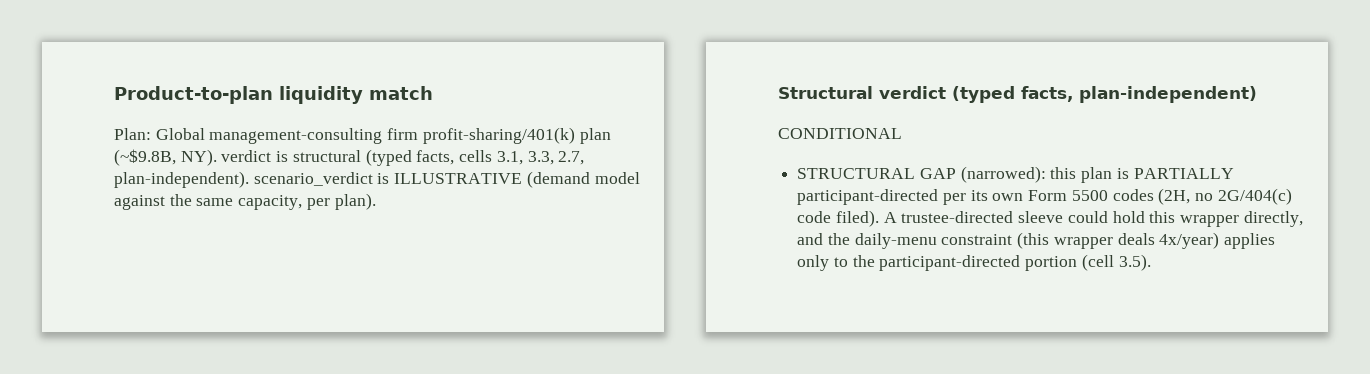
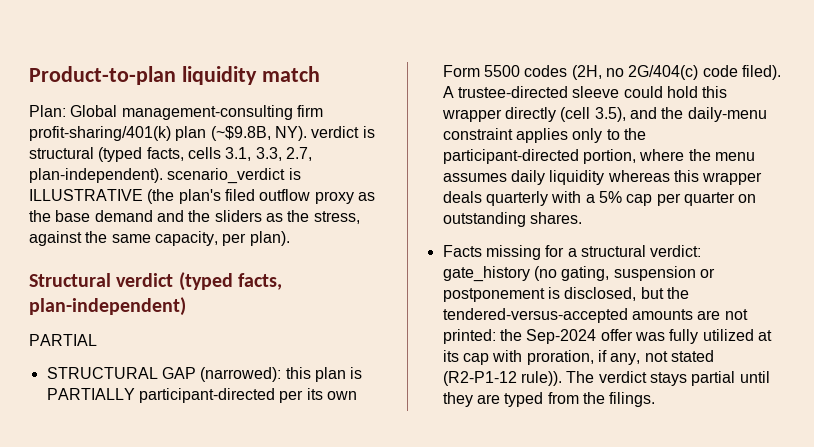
- Plan: Global management-consulting firm profit-sharing/401(k) plan (~$9.8B, NY). verdict is structural (typed facts, cells 3.1, 3.3, 2.7, plan-independent). scenario_verdict is ILLUSTRATIVE (demand model against the same capacity, per plan).
+ Plan: Global management-consulting firm profit-sharing/401(k) plan (~$9.8B, NY). verdict is structural (typed facts, cells 3.1, 3.3, 2.7, plan-independent). scenario_verdict is ILLUSTRATIVE (the plan's filed outflow proxy as the base demand and the sliders as the stress, against the same capacity, per plan).
- CONDITIONAL
+ PARTIAL
- A trustee-directed sleeve could hold this wrapper directly, and the daily-menu constraint (this wrapper deals 4x/year) applies only to the participant-directed portion (cell 3.5).
+ A trustee-directed sleeve could hold this wrapper directly (cell 3.5), and the daily-menu constraint applies only to the participant-directed portion, where the menu assumes daily liquidity whereas this wrapper deals quarterly with a 5% cap per quarter on outstanding shares.
+ Facts missing for a structural verdict: gate_history (no gating, suspension or postponement is disclosed, but the tendered-versus-accepted amounts are not printed: the Sep-2024 offer was fully utilized at its cap with proration, if any, not stated (R2-P1-12 rule)). The verdict stays partial until they are typed from the filings.

